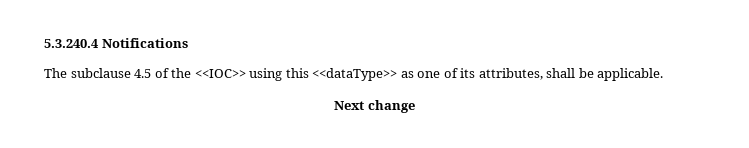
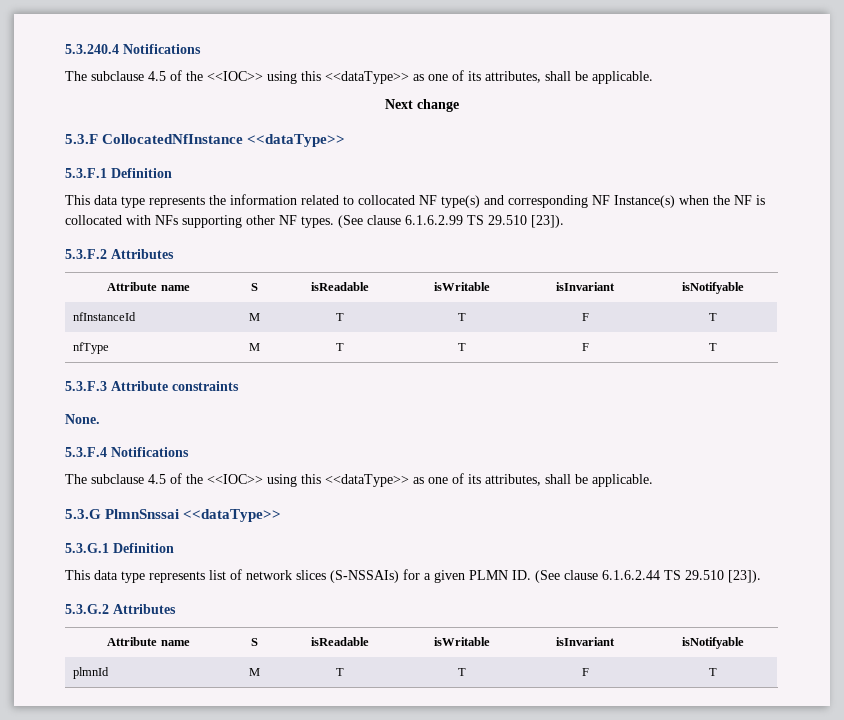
+ 5.3.F CollocatedNfInstance <<dataType>>
+ 5.3.F.1 Definition
+ This data type represents the information related to collocated NF type(s) and corresponding NF Instance(s) when the NF is collocated with NFs supporting other NF types. (See clause 6.1.6.2.99 TS 29.510 [23]).
+ 5.3.F.2 Attributes
+ Attribute name | S | isReadable | isWritable | isInvariant | isNotifyable
+ nfInstanceId | M | T | T | F | T
+ nfType | M | T | T | F | T
+ 5.3.F.3 Attribute constraints
+ None.
+ 5.3.F.4 Notifications
+ The subclause 4.5 of the <<IOC>> using this <<dataType>> as one of its attributes, shall be applicable.
+ 5.3.G PlmnSnssai <<dataType>>
+ 5.3.G.1 Definition
+ This data type represents list of network slices (S-NSSAIs) for a given PLMN ID. (See clause 6.1.6.2.44 TS 29.510 [23]).
+ 5.3.G.2 Attributes
+ Attribute name | S | isReadable | isWritable | isInvariant | isNotifyable
+ plmnId | M | T | T | F | T

